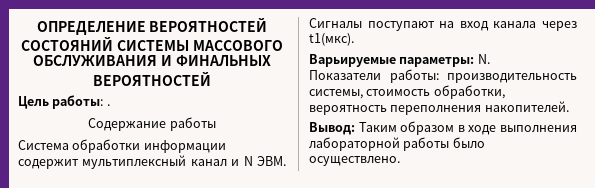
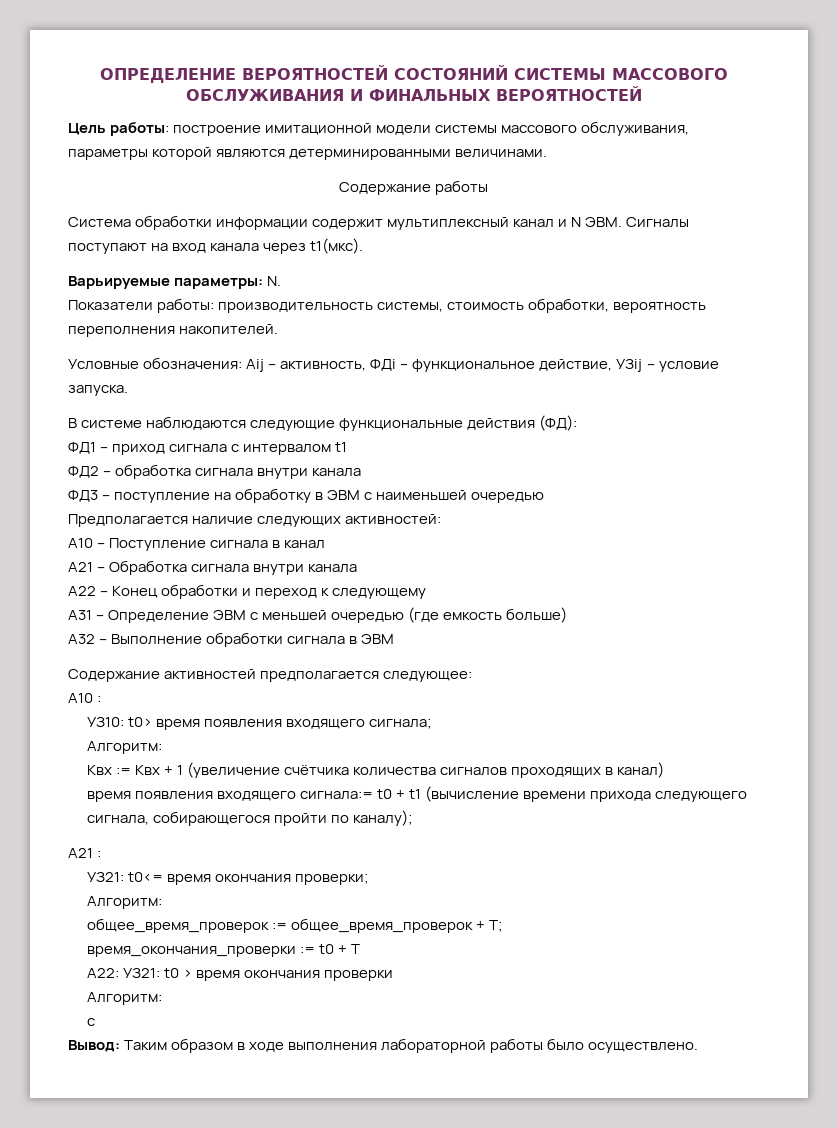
- Цель работы: .
+ Цель работы: построение имитационной модели системы массового обслуживания, параметры которой являются детерминированными величинами.
+ Условные обозначения: Аij – активность, ФДi – функциональное действие, УЗij – условие запуска.
+ В системе наблюдаются следующие функциональные действия (ФД):
+ ФД1 – приход сигнала с интервалом t1
+ ФД2 – обработка сигнала внутри канала
+ ФД3 – поступление на обработку в ЭВМ с наименьшей очередью
+ Предполагается наличие следующих активностей:
+ А10 – Поступление сигнала в канал
+ А21 – Обработка сигнала внутри канала
+ А22 – Конец обработки и переход к следующему
+ А31 – Определение ЭВМ с меньшей очередью (где емкость больше)
+ А32 – Выполнение обработки сигнала в ЭВМ
+ Содержание активностей предполагается следующее:
+ А10 :
+ УЗ10: t0> время появления входящего сигнала;
+ Алгоритм:
+ Квх := Квх + 1 (увеличение счётчика количества сигналов проходящих в канал)
+ время появления входящего сигнала:= t0 + t1 (вычисление времени прихода следующего сигнала, собирающегося пройти по каналу);
+ А21 :
+ УЗ21: t0<= время окончания проверки;
+ Алгоритм:
+ общее_время_проверок := общее_время_проверок + T;
+ время_окончания_проверки := t0 + T
+ А22: УЗ21: t0 > время окончания проверки
+ Алгоритм:
+ с

